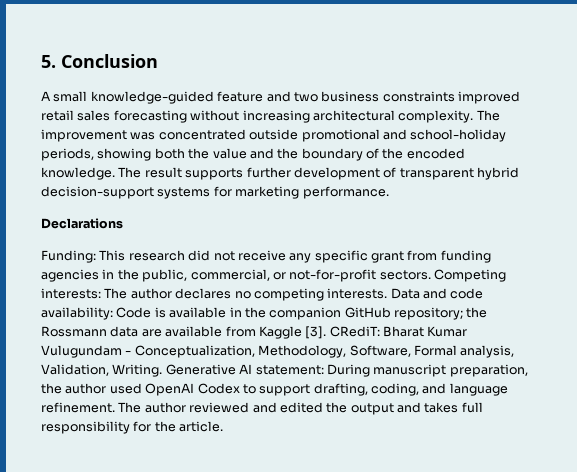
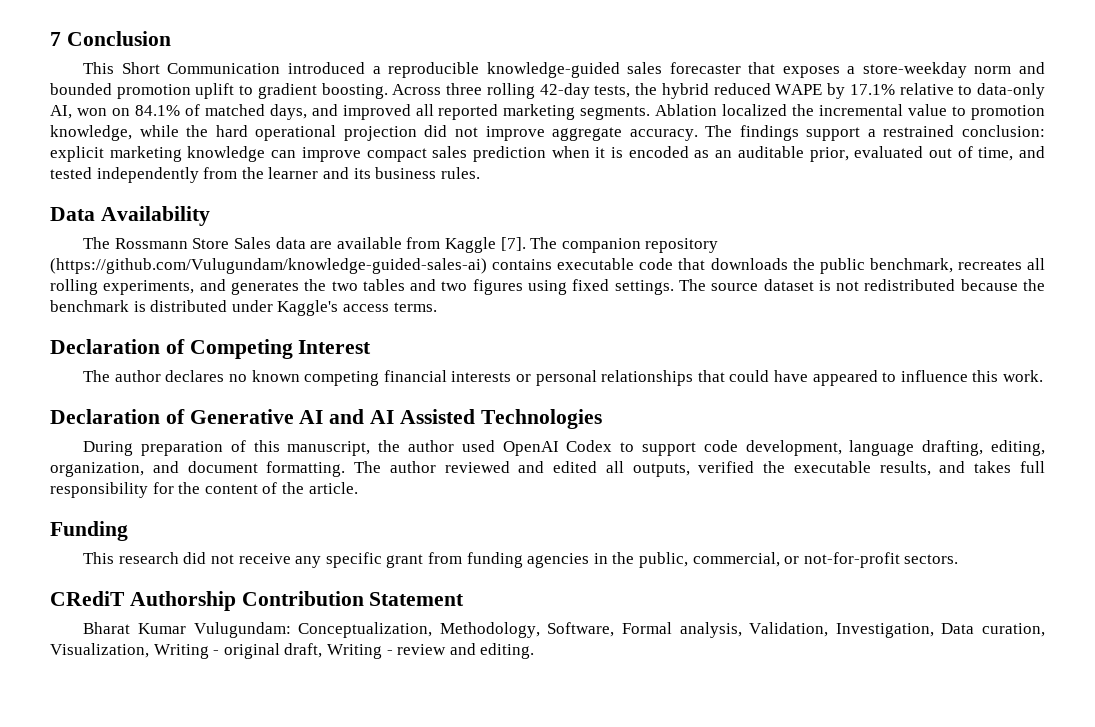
- 5. Conclusion
+ 7 Conclusion
- A small knowledge-guided feature and two business constraints improved retail sales forecasting without increasing architectural complexity. The improvement was concentrated outside promotional and school-holiday periods, showing both the value and the boundary of the encoded knowledge. The result supports further development of transparent hybrid decision-support systems for marketing performance.
- Declarations
- Funding: This research did not receive any specific grant from funding agencies in the public, commercial, or not-for-profit sectors. Competing interests: The author declares no competing interests. Data and code availability: Code is available in the companion GitHub repository; the Rossmann data are available from Kaggle [3]. CRediT: Bharat Kumar Vulugundam - Conceptualization, Methodology, Software, Formal analysis, Validation, Writing. Generative AI statement: During manuscript preparation, the author used OpenAI Codex to support drafting, coding, and language refinement. The author reviewed and edited the output and takes full responsibility for the article.
+ This Short Communication introduced a reproducible knowledge-guided sales forecaster that exposes a store-weekday norm and bounded promotion uplift to gradient boosting. Across three rolling 42-day tests, the hybrid reduced WAPE by 17.1% relative to data-only AI, won on 84.1% of matched days, and improved all reported marketing segments. Ablation localized the incremental value to promotion knowledge, while the hard operational projection did not improve aggregate accuracy. The findings support a restrained conclusion: explicit marketing knowledge can improve compact sales prediction when it is encoded as an auditable prior, evaluated out of time, and tested independently from the learner and its business rules.
+ Data Availability
+ The Rossmann Store Sales data are available from Kaggle [7]. The companion repository (https://github.com/Vulugundam/knowledge-guided-sales-ai) contains executable code that downloads the public benchmark, recreates all rolling experiments, and generates the two tables and two figures using fixed settings. The source dataset is not redistributed because the benchmark is distributed under Kaggle's access terms.
+ Declaration of Competing Interest
+ The author declares no known competing financial interests or personal relationships that could have appeared to influence this work.
+ Declaration of Generative AI and AI Assisted Technologies
+ During preparation of this manuscript, the author used OpenAI Codex to support code development, language drafting, editing, organization, and document formatting. The author reviewed and edited all outputs, verified the executable results, and takes full responsibility for the content of the article.
+ Funding
+ This research did not receive any specific grant from funding agencies in the public, commercial, or not-for-profit sectors.
+ CRediT Authorship Contribution Statement
+ Bharat Kumar Vulugundam: Conceptualization, Methodology, Software, Formal analysis, Validation, Investigation, Data curation, Visualization, Writing - original draft, Writing - review and editing.

